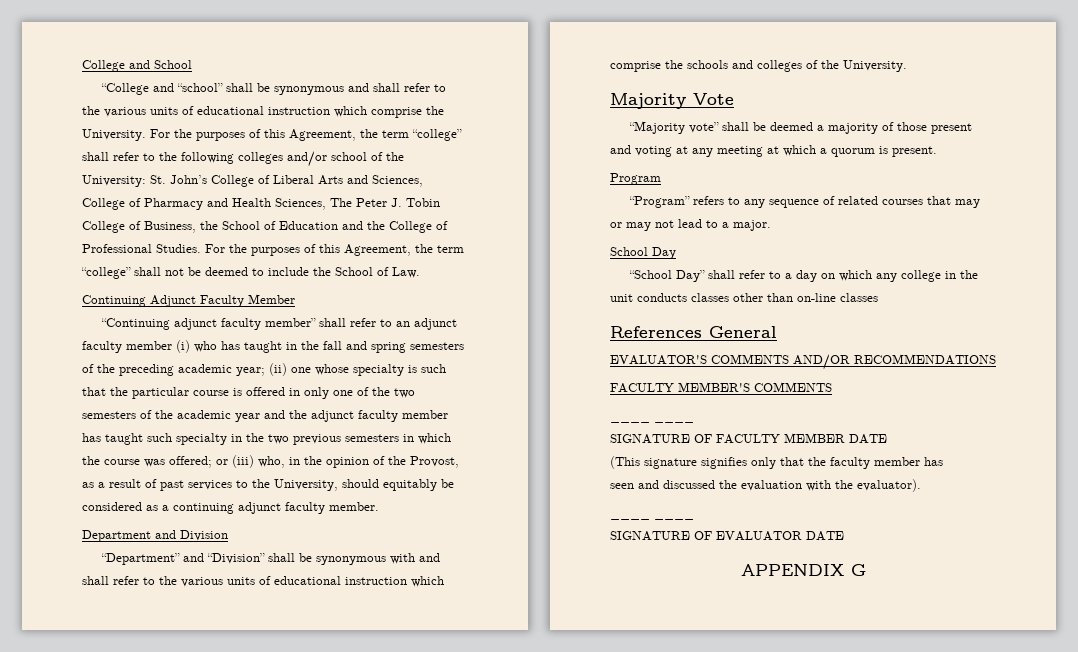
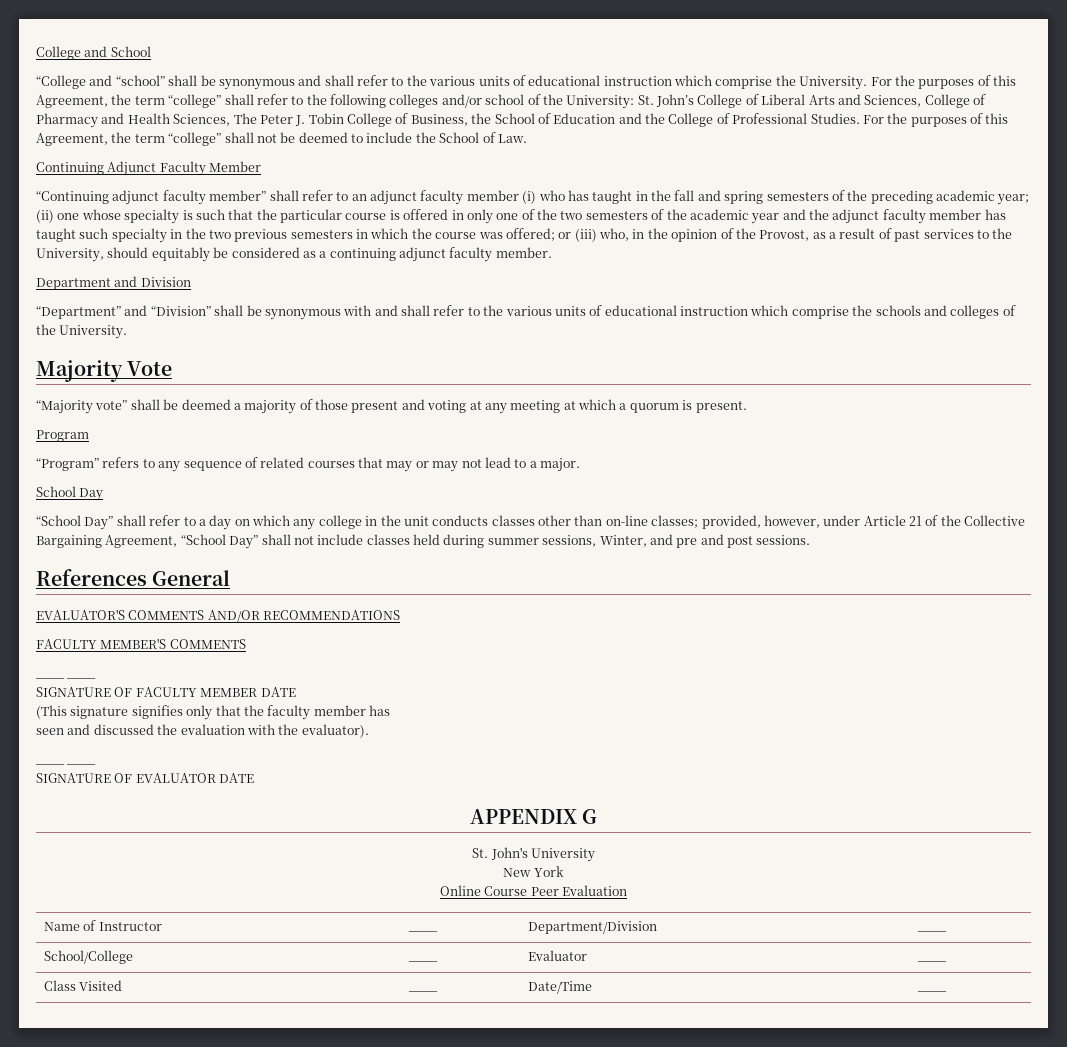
- “School Day” shall refer to a day on which any college in the unit conducts classes other than on-line classes
+ “School Day” shall refer to a day on which any college in the unit conducts classes other than on-line classes; provided, however, under Article 21 of the Collective Bargaining Agreement, “School Day” shall not include classes held during summer sessions, Winter, and pre and post sessions.
+ St. John's University
+ New York
+ Online Course Peer Evaluation
+ Name of Instructor | ____ | Department/Division | ____
+ School/College | ____ | Evaluator | ____
+ Class Visited | ____ | Date/Time | ____

